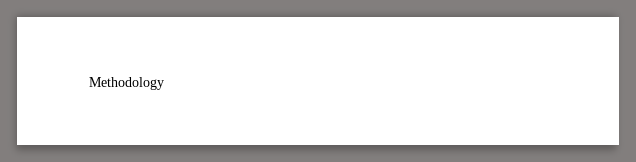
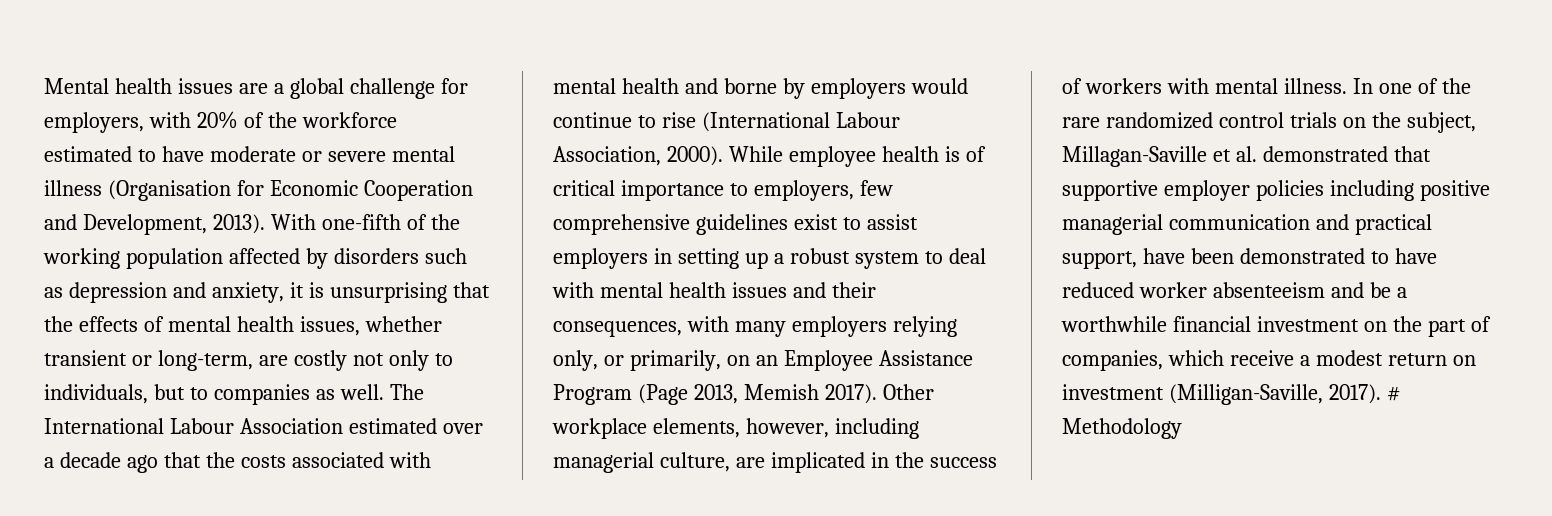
- Methodology
+ Mental health issues are a global challenge for employers, with 20% of the workforce estimated to have moderate or severe mental illness (Organisation for Economic Cooperation and Development, 2013). With one-fifth of the working population affected by disorders such as depression and anxiety, it is unsurprising that the effects of mental health issues, whether transient or long-term, are costly not only to individuals, but to companies as well. The International Labour Association estimated over a decade ago that the costs associated with mental health and borne by employers would continue to rise (International Labour Association, 2000). While employee health is of critical importance to employers, few comprehensive guidelines exist to assist employers in setting up a robust system to deal with mental health issues and their consequences, with many employers relying only, or primarily, on an Employee Assistance Program (Page 2013, Memish 2017). Other workplace elements, however, including managerial culture, are implicated in the success of workers with mental illness. In one of the rare randomized control trials on the subject, Millagan-Saville et al. demonstrated that supportive employer policies including positive managerial communication and practical support, have been demonstrated to have reduced worker absenteeism and be a worthwhile financial investment on the part of companies, which receive a modest return on investment (Milligan-Saville, 2017). # Methodology

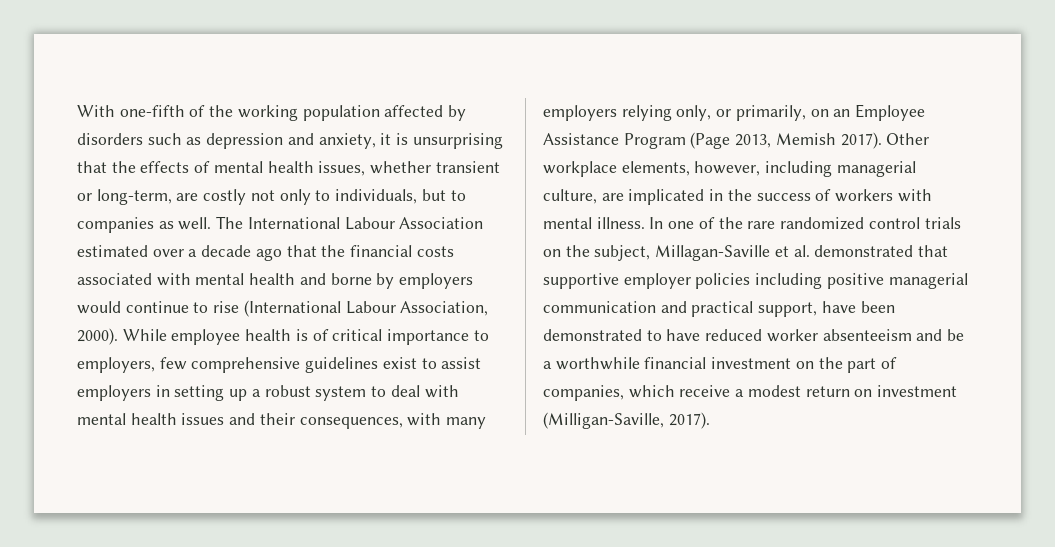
- Mental health issues are a global challenge for employers, with 20% of the workforce estimated to have moderate or severe mental illness (Organisation for Economic Cooperation and Development, 2013).
- The International Labour Association estimated over a decade ago that the costs associated with mental health and borne by employers would continue to rise (International Labour Association, 2000).
+ The International Labour Association estimated over a decade ago that the financial costs associated with mental health and borne by employers would continue to rise (International Labour Association, 2000).
- # Methodology

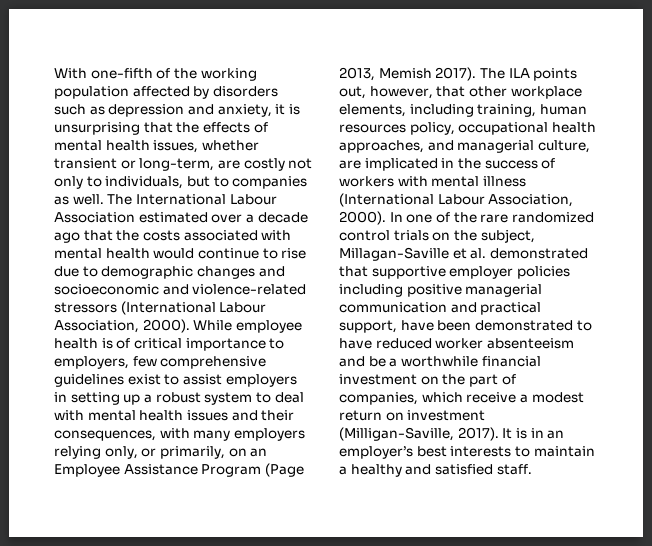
- The International Labour Association estimated over a decade ago that the financial costs associated with mental health and borne by employers would continue to rise (International Labour Association, 2000).
+ The International Labour Association estimated over a decade ago that the costs associated with mental health would continue to rise due to demographic changes and socioeconomic and violence-related stressors (International Labour Association, 2000).
- Other workplace elements, however, including managerial culture, are implicated in the success of workers with mental illness.
+ The ILA points out, however, that other workplace elements, including training, human resources policy, occupational health approaches, and managerial culture, are implicated in the success of workers with mental illness (International Labour Association, 2000).
+ It is in an employer’s best interests to maintain a healthy and satisfied staff.

